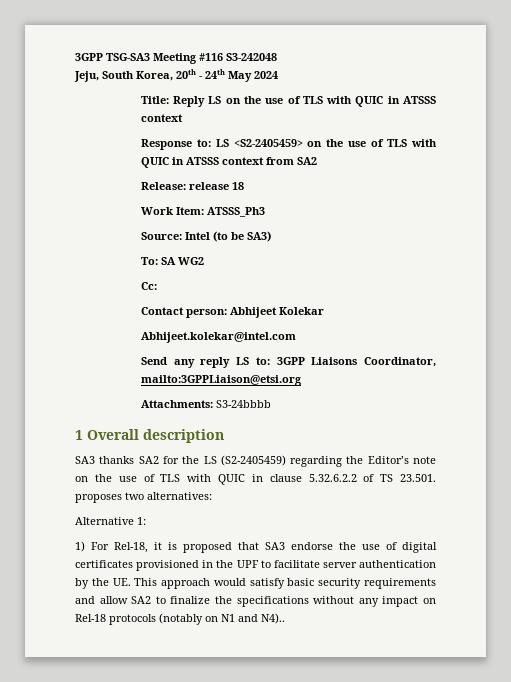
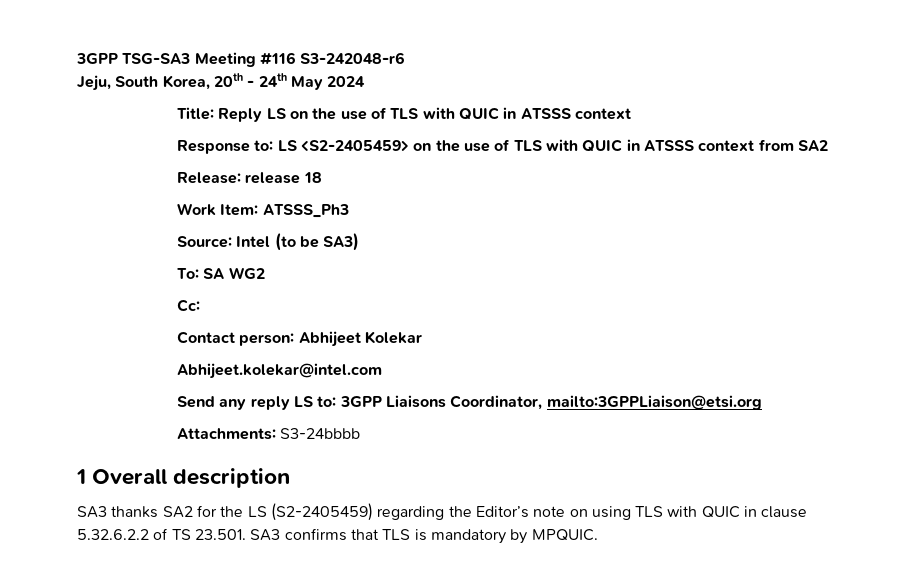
- 3GPP TSG-SA3 Meeting #116 S3-242048
+ 3GPP TSG-SA3 Meeting #116 S3-242048-r6
- SA3 thanks SA2 for the LS (S2-2405459) regarding the Editor’s note on the use of TLS with QUIC in clause 5.32.6.2.2 of TS 23.501. proposes two alternatives:
- Alternative 1:
- 1) For Rel-18, it is proposed that SA3 endorse the use of digital certificates provisioned in the UPF to facilitate server authentication by the UE. This approach would satisfy basic security requirements and allow SA2 to finalize the specifications without any impact on Rel-18 protocols (notably on N1 and N4)..
+ SA3 thanks SA2 for the LS (S2-2405459) regarding the Editor’s note on using TLS with QUIC in clause 5.32.6.2.2 of TS 23.501. SA3 confirms that TLS is mandatory by MPQUIC.

